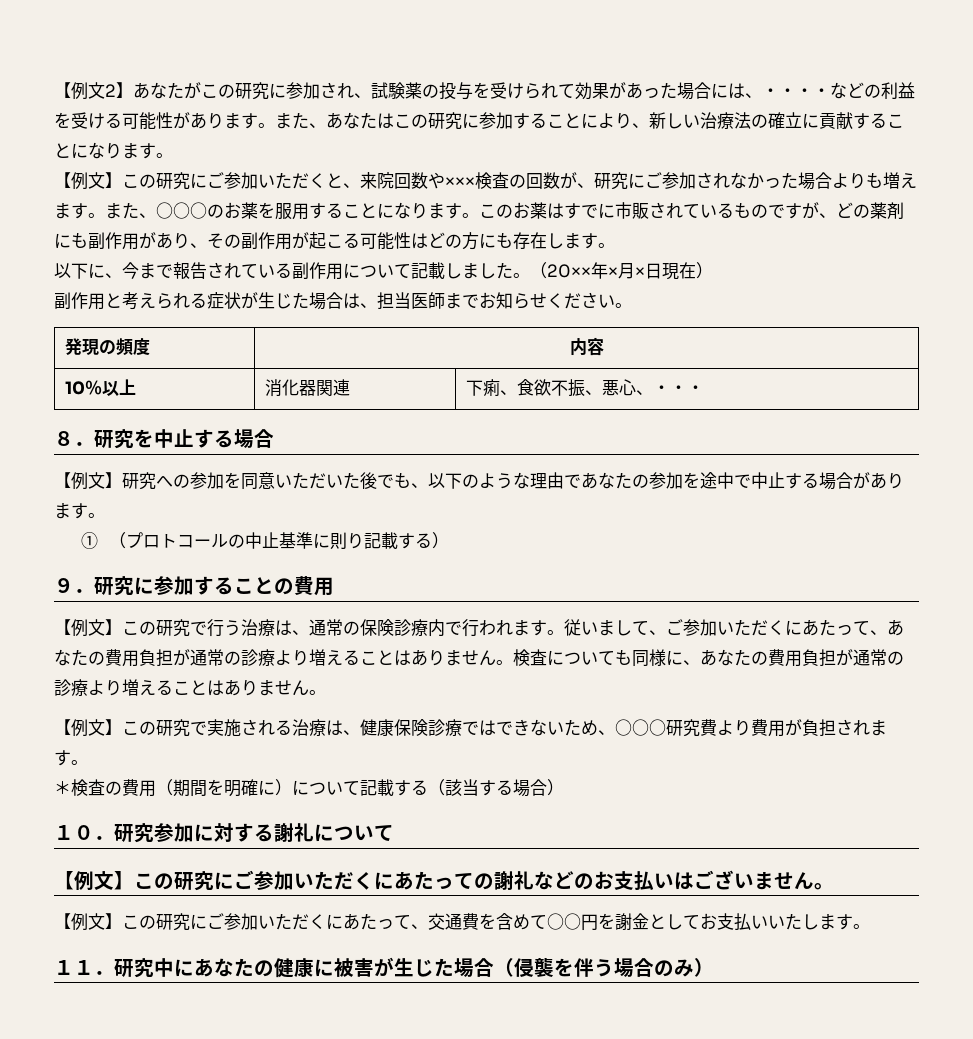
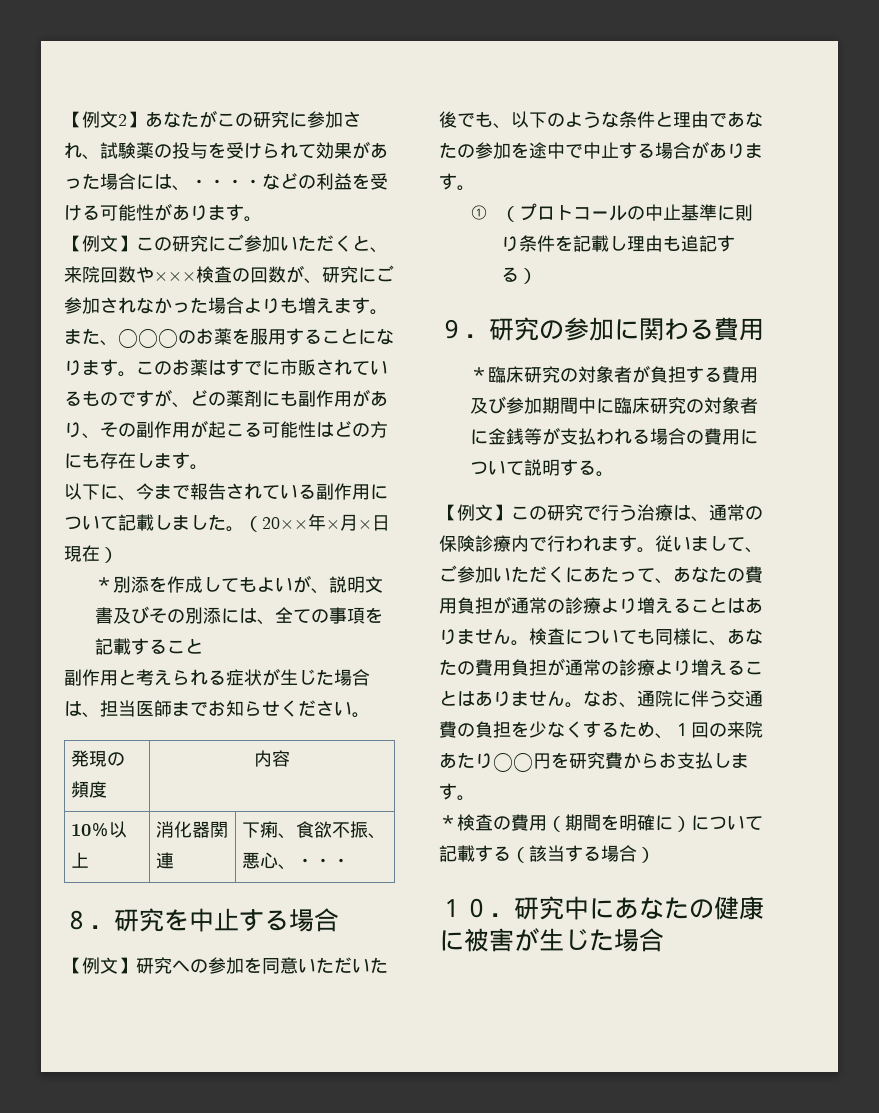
- また、あなたはこの研究に参加することにより、新しい治療法の確立に貢献することになります。
+ ＊別添を作成してもよいが、説明文書及びその別添には、全ての事項を記載すること
- 【例文】研究への参加を同意いただいた後でも、以下のような理由であなたの参加を途中で中止する場合があります。
+ 【例文】研究への参加を同意いただいた後でも、以下のような条件と理由であなたの参加を途中で中止する場合があります。
- ①（プロトコールの中止基準に則り記載する）
- ９．研究に参加することの費用
+ ①（プロトコールの中止基準に則り条件を記載し理由も追記する）
+ ９．研究の参加に関わる費用
+ ＊臨床研究の対象者が負担する費用及び参加期間中に臨床研究の対象者に金銭等が支払われる場合の費用について説明する。
- 検査についても同様に、あなたの費用負担が通常の診療より増えることはありません。
- 【例文】この研究で実施される治療は、健康保険診療ではできないため、○○○研究費より費用が負担されます。
+ 検査についても同様に、あなたの費用負担が通常の診療より増えることはありません。なお、通院に伴う交通費の負担を少なくするため、１回の来院あたり○○円を研究費からお支払します。
- １０．研究参加に対する謝礼について
- 【例文】この研究にご参加いただくにあたっての謝礼などのお支払いはございません。
- 【例文】この研究にご参加いただくにあたって、交通費を含めて○○円を謝金としてお支払いいたします。
- １１．研究中にあなたの健康に被害が生じた場合（侵襲を伴う場合のみ）
+ １０．研究中にあなたの健康に被害が生じた場合

